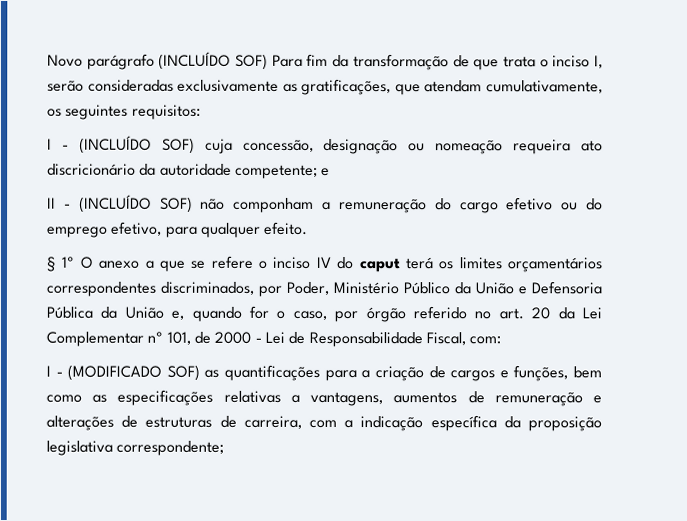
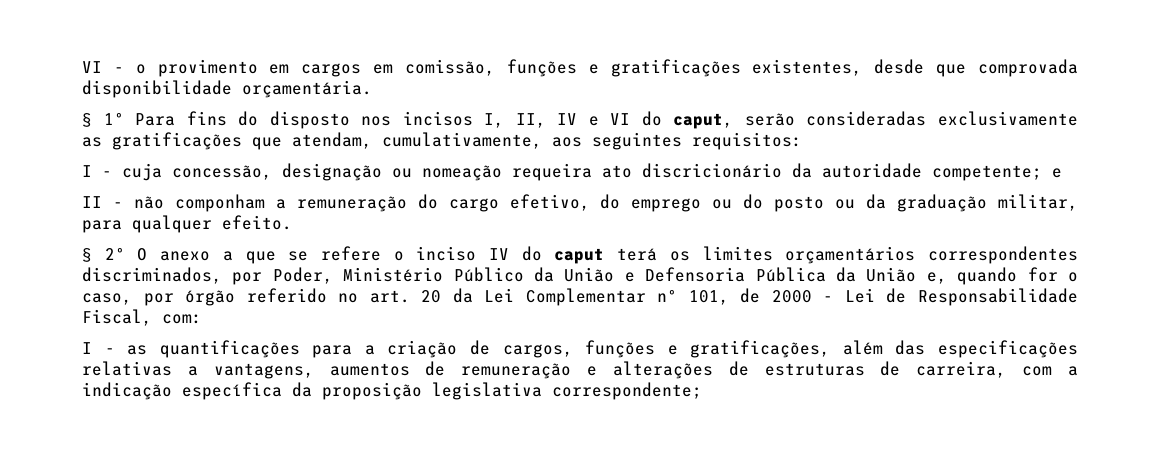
- Novo parágrafo (INCLUÍDO SOF) Para fim da transformação de que trata o inciso I, serão consideradas exclusivamente as gratificações, que atendam cumulativamente, os seguintes requisitos:
+ VI - o provimento em cargos em comissão, funções e gratificações existentes, desde que comprovada disponibilidade orçamentária.
+ § 1º Para fins do disposto nos incisos I, II, IV e VI do caput, serão consideradas exclusivamente as gratificações que atendam, cumulativamente, aos seguintes requisitos:
- I - (INCLUÍDO SOF) cuja concessão, designação ou nomeação requeira ato discricionário da autoridade competente; e
+ I - cuja concessão, designação ou nomeação requeira ato discricionário da autoridade competente; e
- II - (INCLUÍDO SOF) não componham a remuneração do cargo efetivo ou do emprego efetivo, para qualquer efeito.
+ II - não componham a remuneração do cargo efetivo, do emprego ou do posto ou da graduação militar, para qualquer efeito.
- § 1º O anexo a que se refere o inciso IV do caput terá os limites orçamentários correspondentes discriminados, por Poder, Ministério Público da União e Defensoria Pública da União e, quando for o caso, por órgão referido no art. 20 da Lei Complementar nº 101, de 2000 - Lei de Responsabilidade Fiscal, com:
+ § 2º O anexo a que se refere o inciso IV do caput terá os limites orçamentários correspondentes discriminados, por Poder, Ministério Público da União e Defensoria Pública da União e, quando for o caso, por órgão referido no art. 20 da Lei Complementar nº 101, de 2000 - Lei de Responsabilidade Fiscal, com:
- I - (MODIFICADO SOF) as quantificações para a criação de cargos e funções, bem como as especificações relativas a vantagens, aumentos de remuneração e alterações de estruturas de carreira, com a indicação específica da proposição legislativa correspondente;
+ I - as quantificações para a criação de cargos, funções e gratificações, além das especificações relativas a vantagens, aumentos de remuneração e alterações de estruturas de carreira, com a indicação específica da proposição legislativa correspondente;

